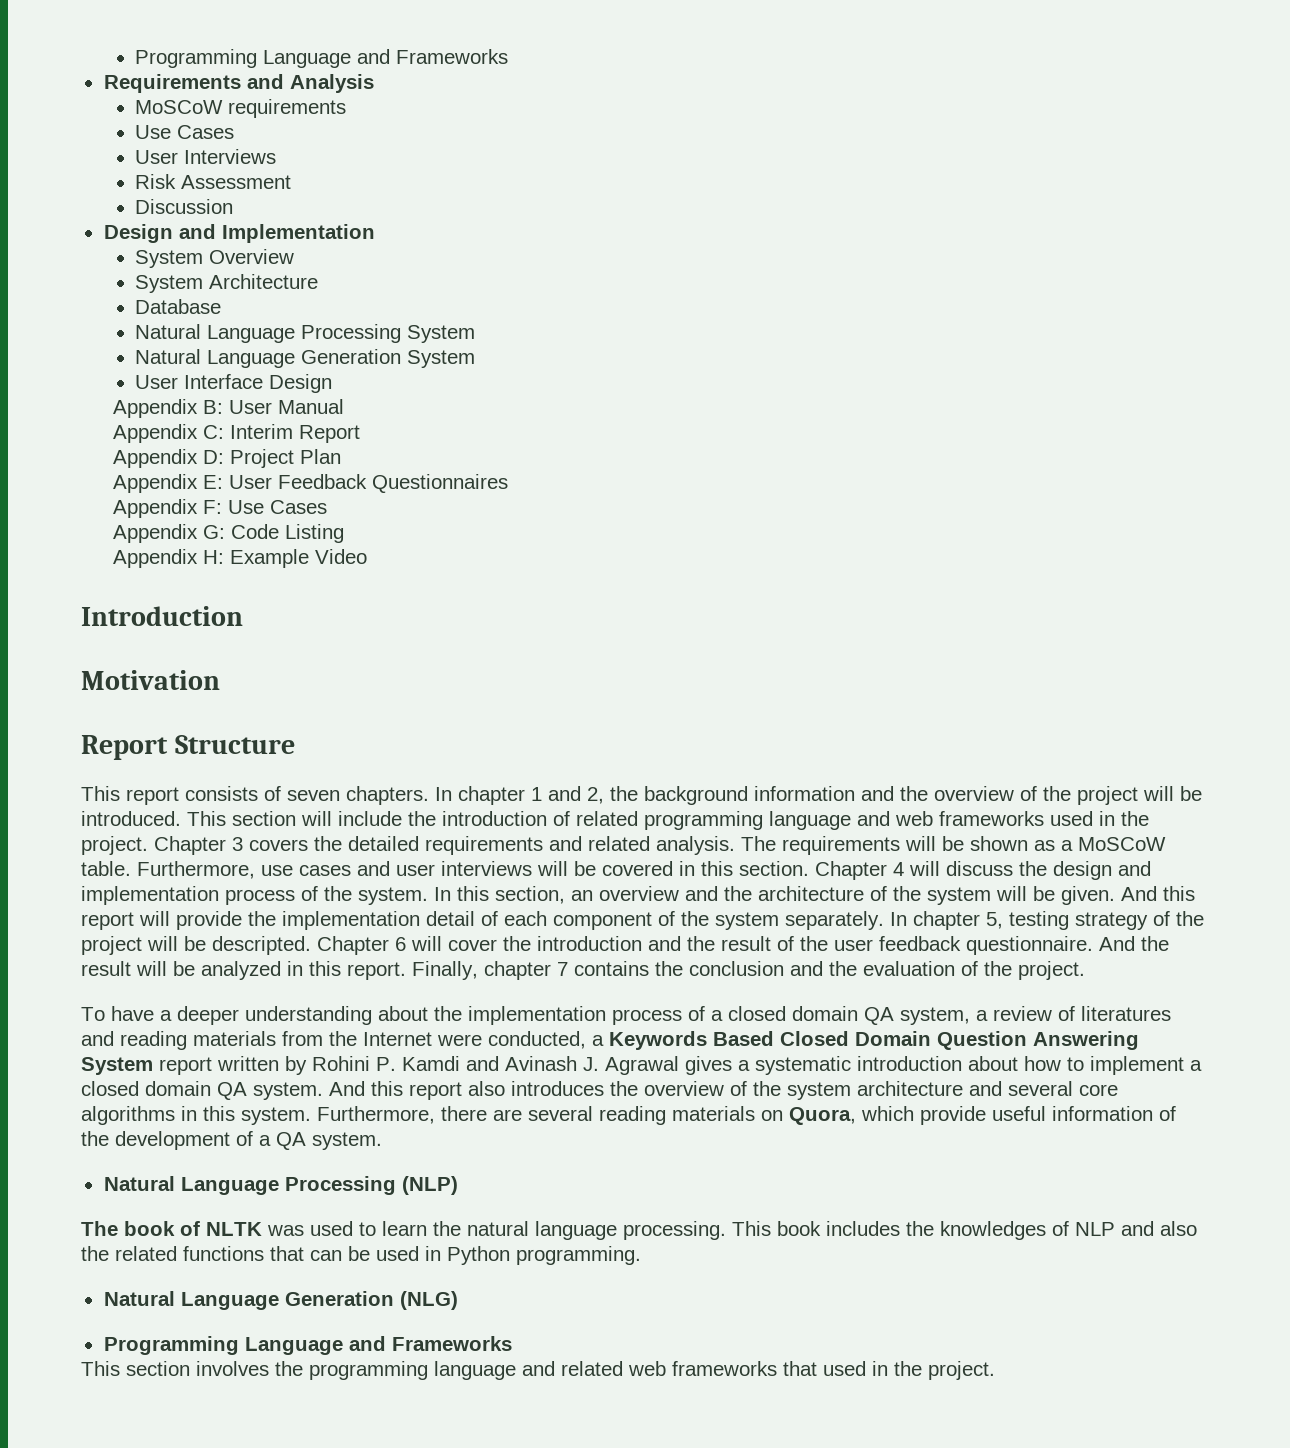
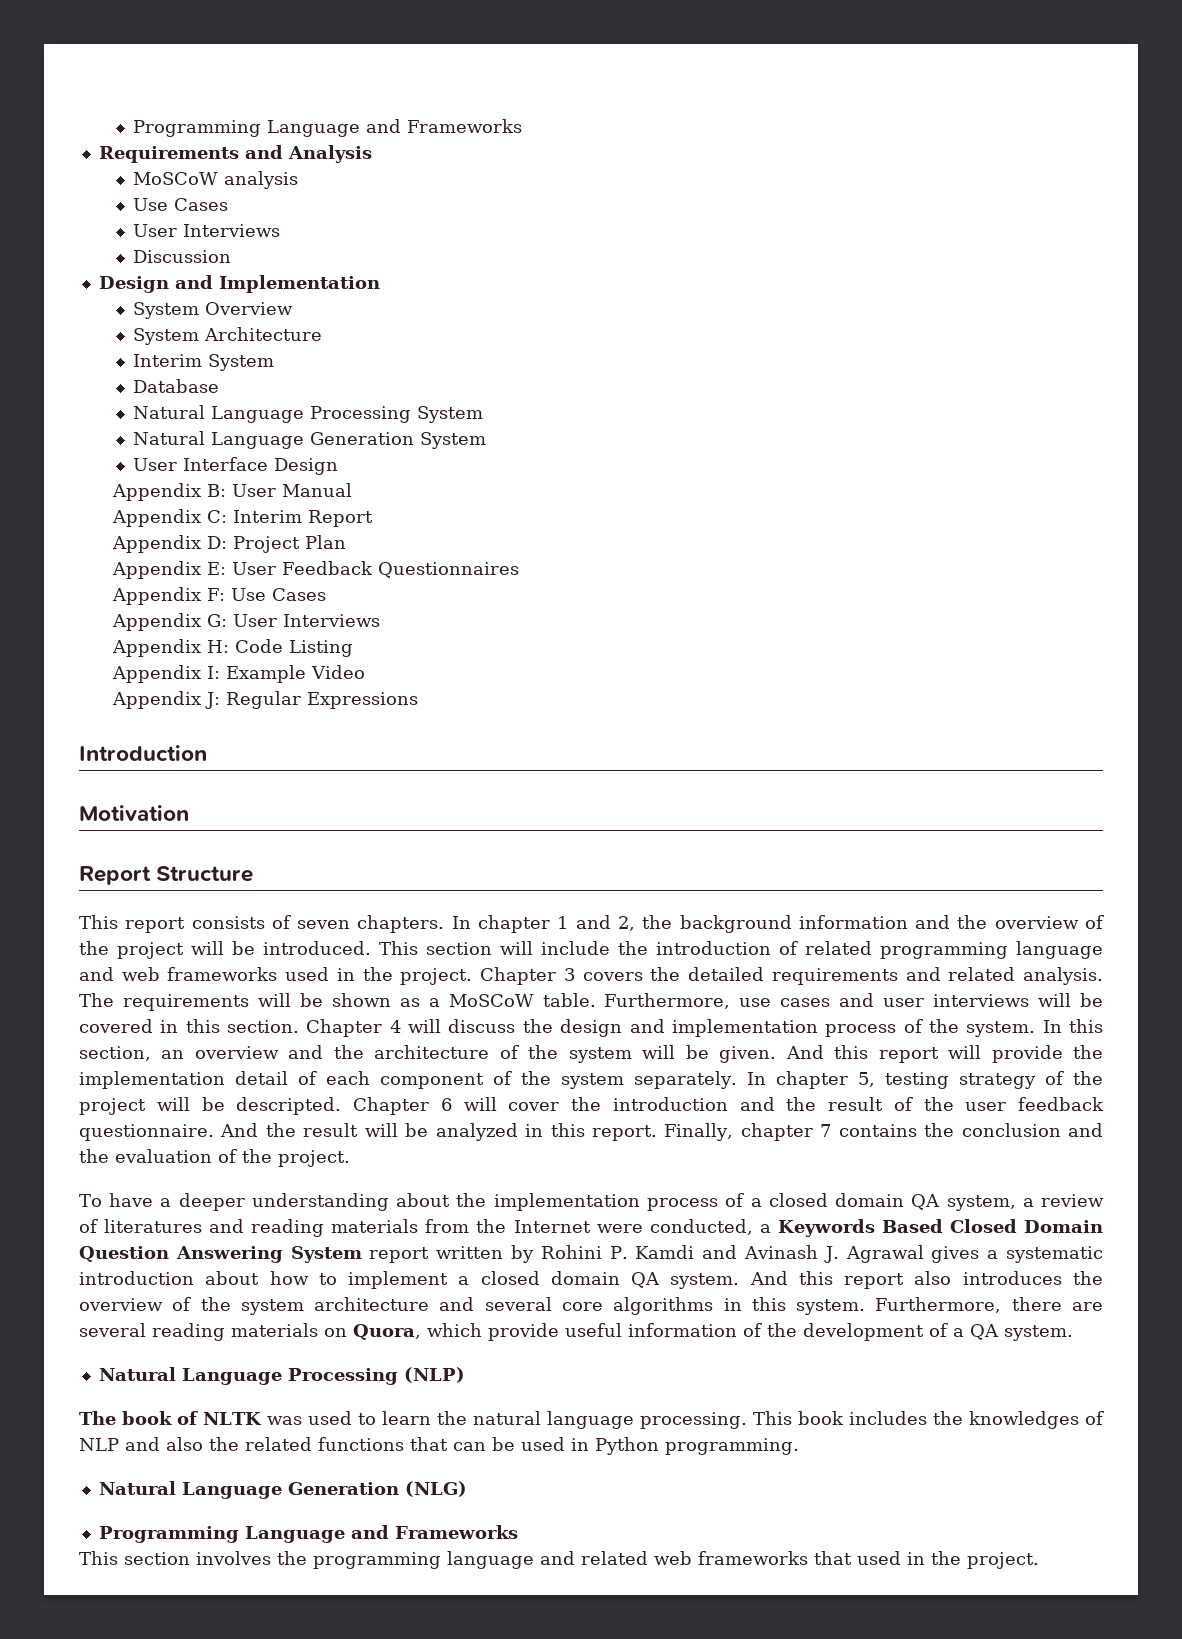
- MoSCoW requirements
+ MoSCoW analysis
- Risk Assessment
+ Interim System
- Appendix G: Code Listing
+ Appendix G: User Interviews
+ Appendix H: Code Listing
- Appendix H: Example Video
+ Appendix I: Example Video
+ Appendix J: Regular Expressions

